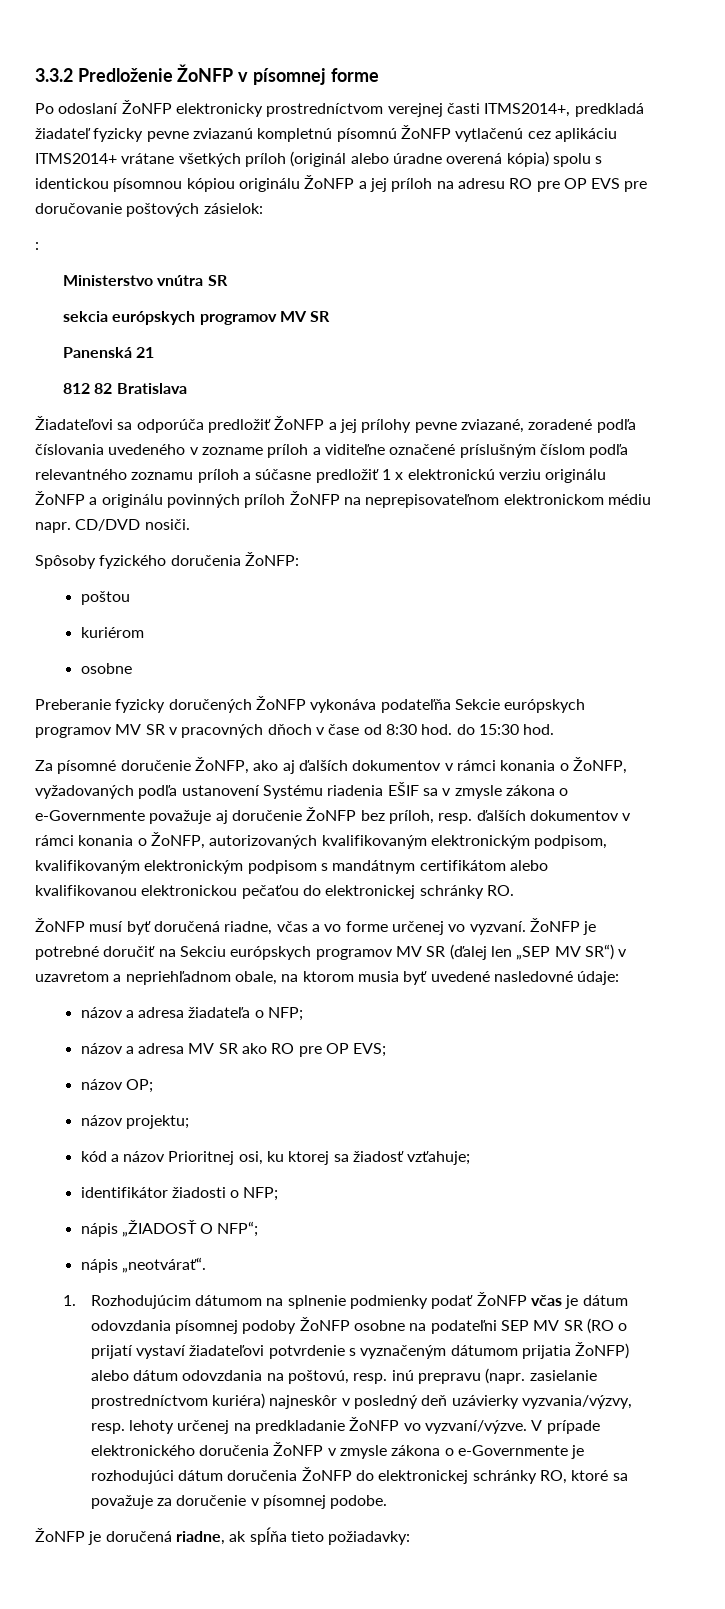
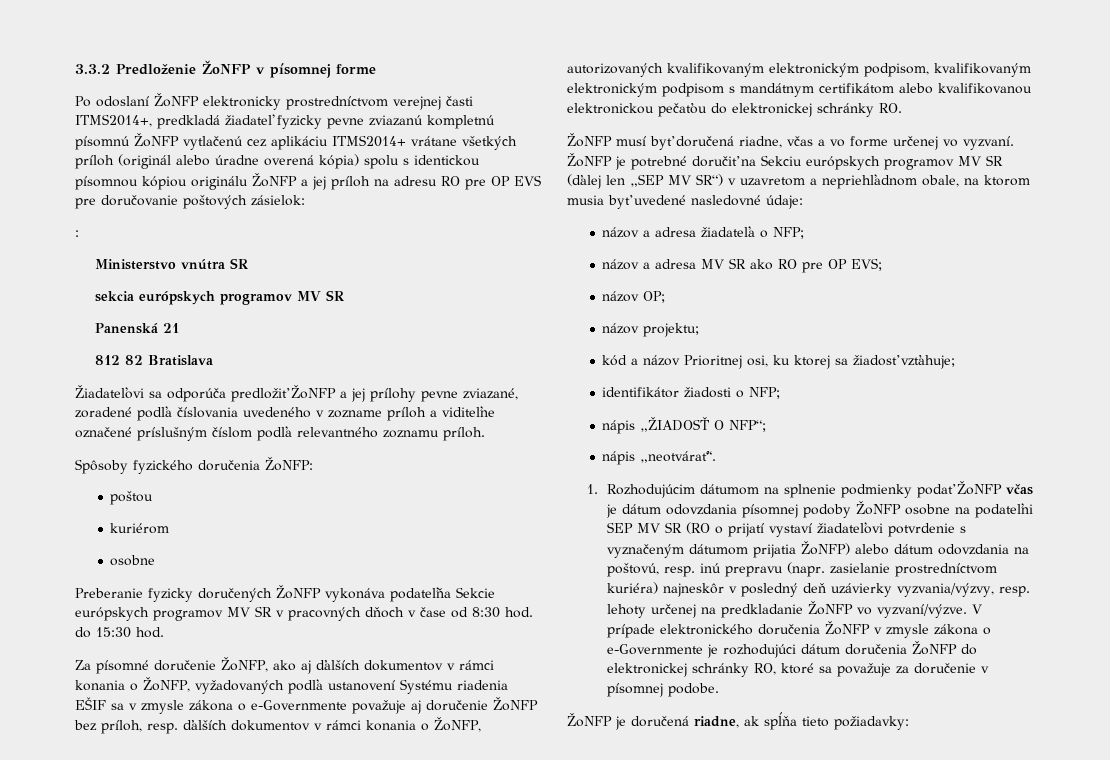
- Žiadateľovi sa odporúča predložiť ŽoNFP a jej prílohy pevne zviazané, zoradené podľa číslovania uvedeného v zozname príloh a viditeľne označené príslušným číslom podľa relevantného zoznamu príloh a súčasne predložiť 1 x elektronickú verziu originálu ŽoNFP a originálu povinných príloh ŽoNFP na neprepisovateľnom elektronickom médiu napr. CD/DVD nosiči.
+ Žiadateľovi sa odporúča predložiť ŽoNFP a jej prílohy pevne zviazané, zoradené podľa číslovania uvedeného v zozname príloh a viditeľne označené príslušným číslom podľa relevantného zoznamu príloh.

